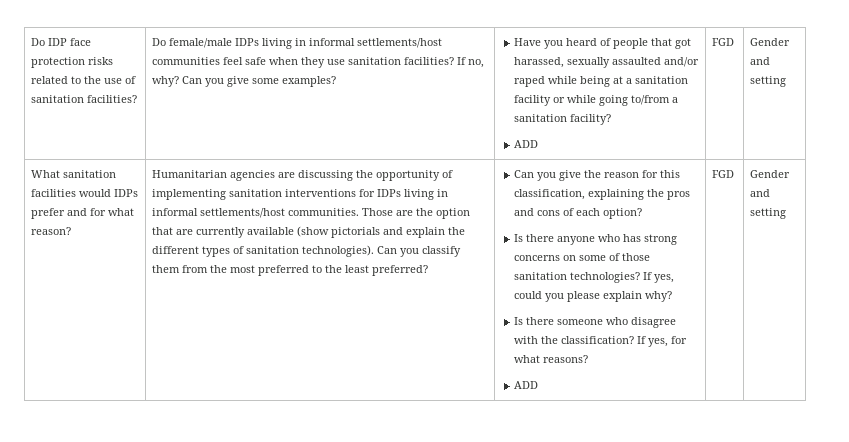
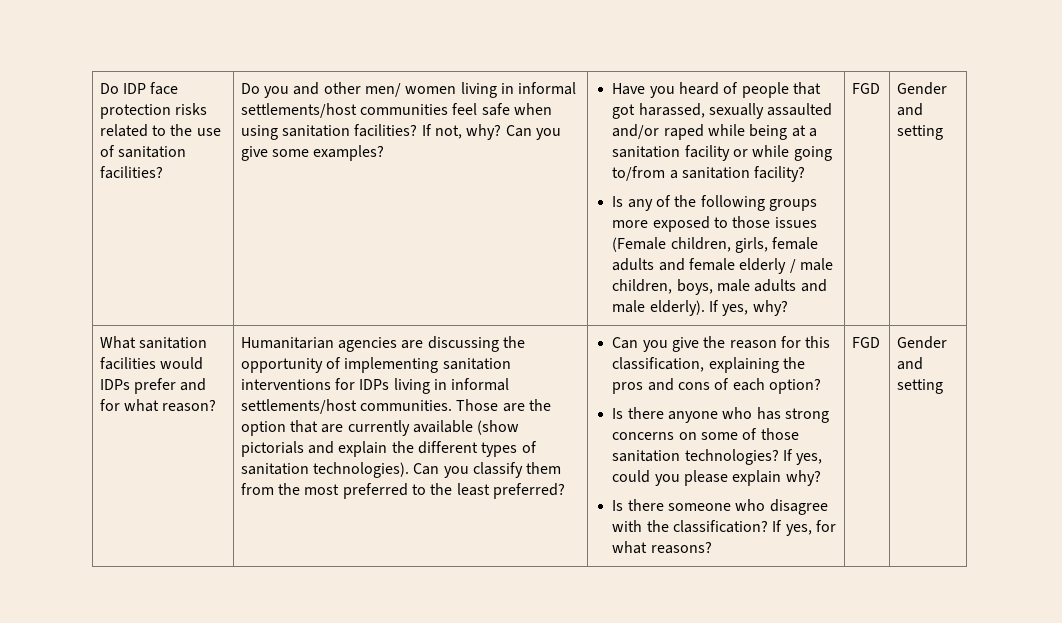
- Do female/male IDPs living in informal settlements/host communities feel safe when they use sanitation facilities?
+ Do you and other men/ women living in informal settlements/host communities feel safe when using sanitation facilities?
- If no, why?
+ If not, why?
  Have you heard of people that got harassed, sexually assaulted and/or raped while being at a sanitation facility or while going to/from a sanitation facility?
- ADD
+ Is any of the following groups more exposed to those issues (Female children, girls, female adults and female elderly / male children, boys, male adults and male elderly). If yes, why?
  If yes, for what reasons?
- ADD

